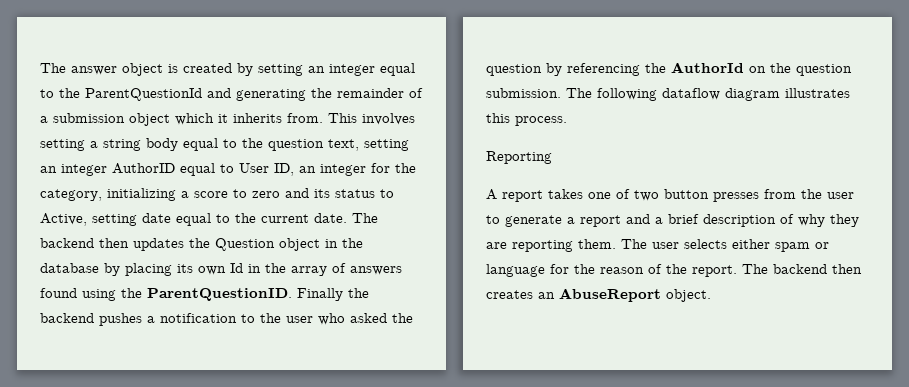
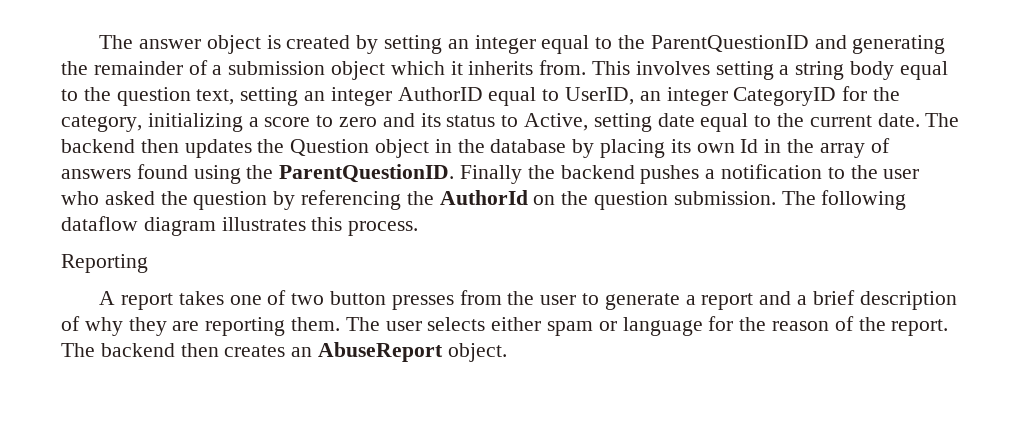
- The answer object is created by setting an integer equal to the ParentQuestionId and generating the remainder of a submission object which it inherits from.
+ The answer object is created by setting an integer equal to the ParentQuestionID and generating the remainder of a submission object which it inherits from.
- This involves setting a string body equal to the question text, setting an integer AuthorID equal to User ID, an integer for the category, initializing a score to zero and its status to Active, setting date equal to the current date.
+ This involves setting a string body equal to the question text, setting an integer AuthorID equal to UserID, an integer CategoryID for the category, initializing a score to zero and its status to Active, setting date equal to the current date.

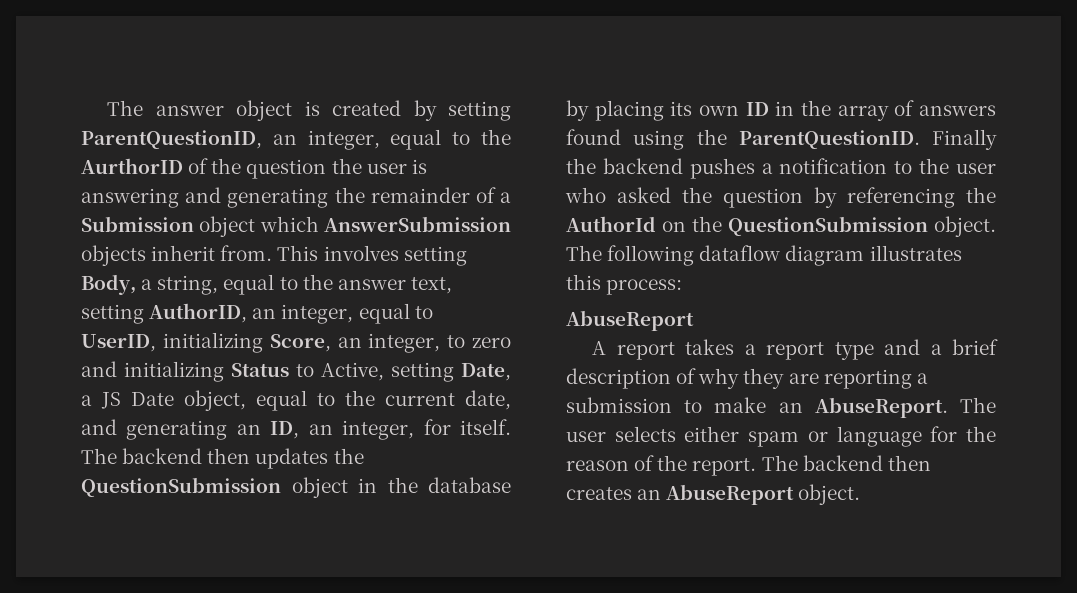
- The answer object is created by setting an integer equal to the ParentQuestionID and generating the remainder of a submission object which it inherits from.
+ The answer object is created by setting ParentQuestionID, an integer, equal to the AurthorID of the question the user is answering and generating the remainder of a Submission object which AnswerSubmission objects inherit from.
- This involves setting a string body equal to the question text, setting an integer AuthorID equal to UserID, an integer CategoryID for the category, initializing a score to zero and its status to Active, setting date equal to the current date.
+ This involves setting Body, a string, equal to the answer text, setting AuthorID, an integer, equal to UserID, initializing Score, an integer, to zero and initializing Status to Active, setting Date, a JS Date object, equal to the current date, and generating an ID, an integer, for itself.
- The backend then updates the Question object in the database by placing its own Id in the array of answers found using the ParentQuestionID.
+ The backend then updates the QuestionSubmission object in the database by placing its own ID in the array of answers found using the ParentQuestionID.
- Finally the backend pushes a notification to the user who asked the question by referencing the AuthorId on the question submission.
+ Finally the backend pushes a notification to the user who asked the question by referencing the AuthorId on the QuestionSubmission object.
- The following dataflow diagram illustrates this process.
- Reporting
+ The following dataflow diagram illustrates this process:
+ AbuseReport
- A report takes one of two button presses from the user to generate a report and a brief description of why they are reporting them.
+ A report takes a report type and a brief description of why they are reporting a submission to make an AbuseReport.

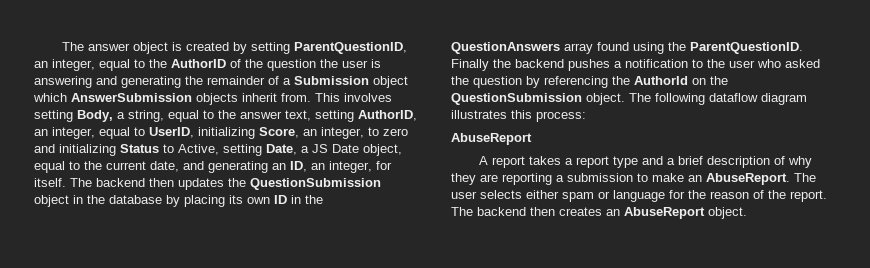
- The answer object is created by setting ParentQuestionID, an integer, equal to the AurthorID of the question the user is answering and generating the remainder of a Submission object which AnswerSubmission objects inherit from.
+ The answer object is created by setting ParentQuestionID, an integer, equal to the AuthorID of the question the user is answering and generating the remainder of a Submission object which AnswerSubmission objects inherit from.
- The backend then updates the QuestionSubmission object in the database by placing its own ID in the array of answers found using the ParentQuestionID.
+ The backend then updates the QuestionSubmission object in the database by placing its own ID in the QuestionAnswers array found using the ParentQuestionID.

